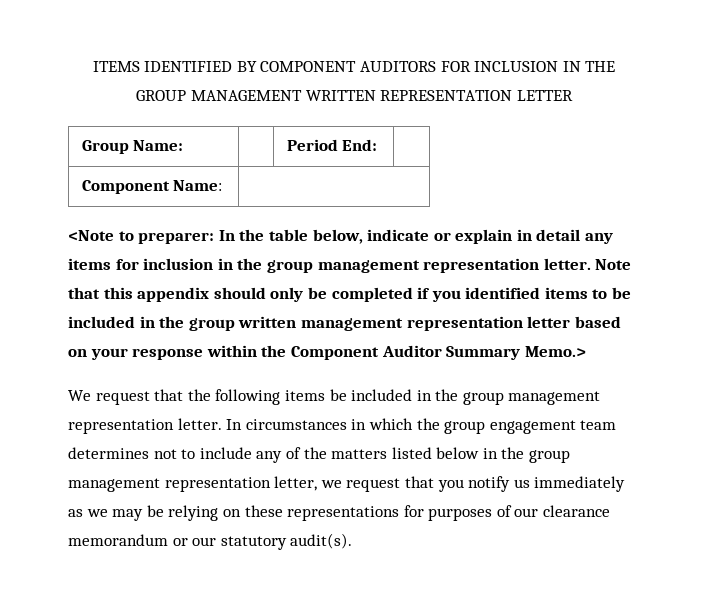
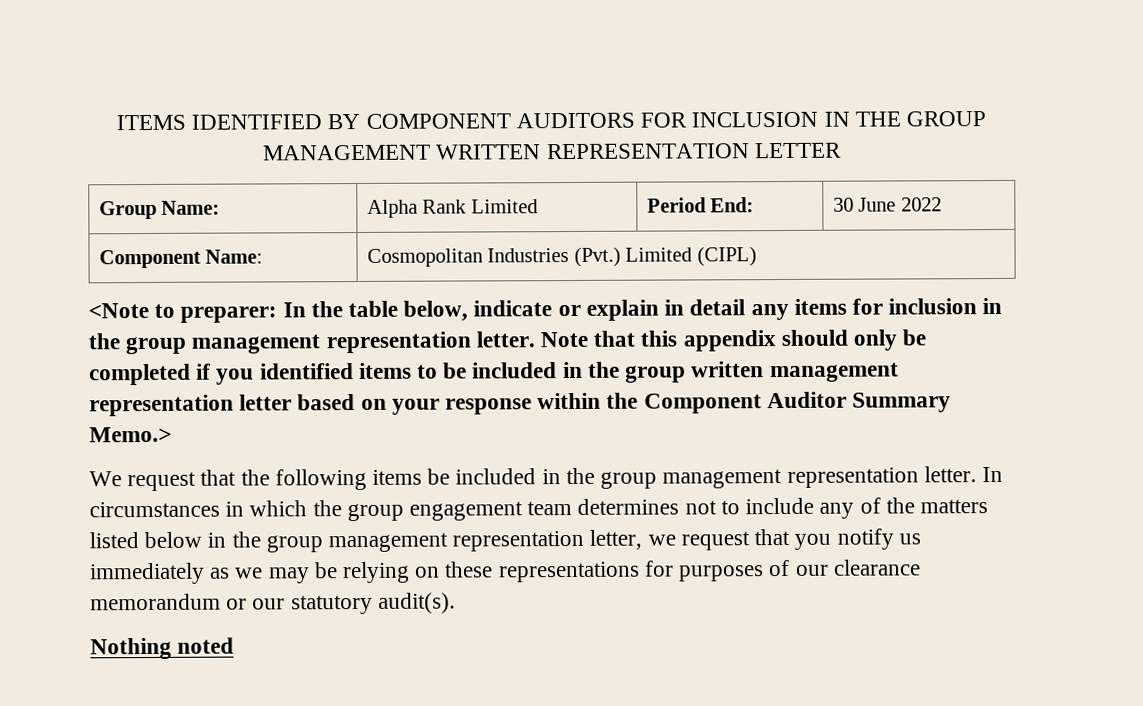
- Group Name: | | Period End: |
+ Group Name: | Alpha Rank Limited | Period End: | 30 June 2022
- Component Name: |
+ Component Name: | Cosmopolitan Industries (Pvt.) Limited (CIPL)
+ Nothing noted

